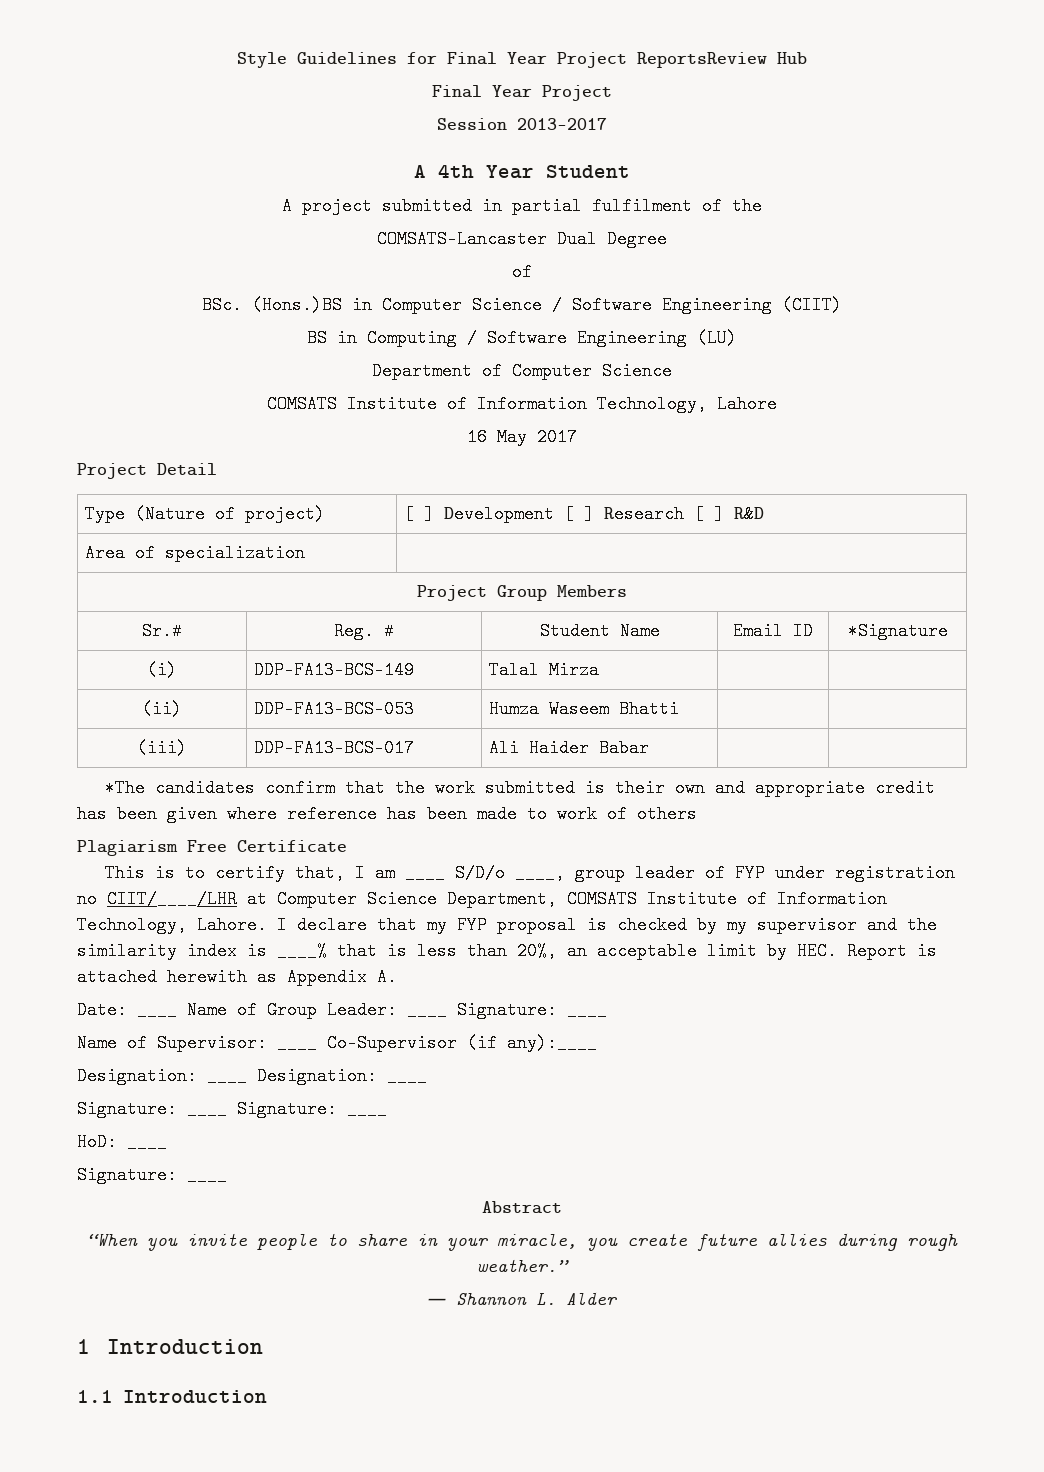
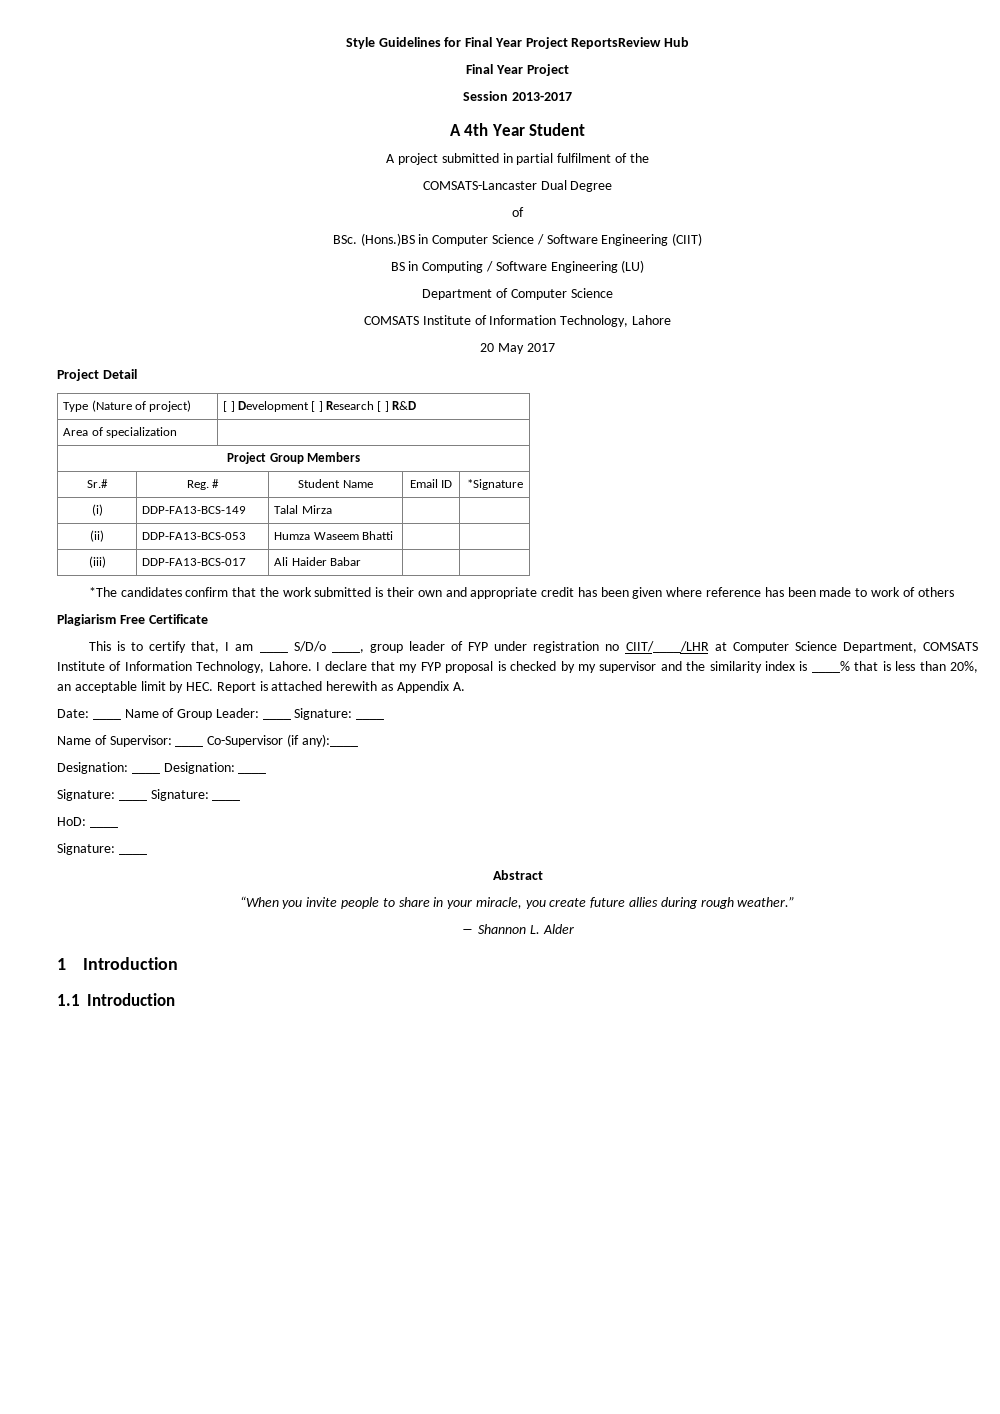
- 16 May 2017
+ 20 May 2017

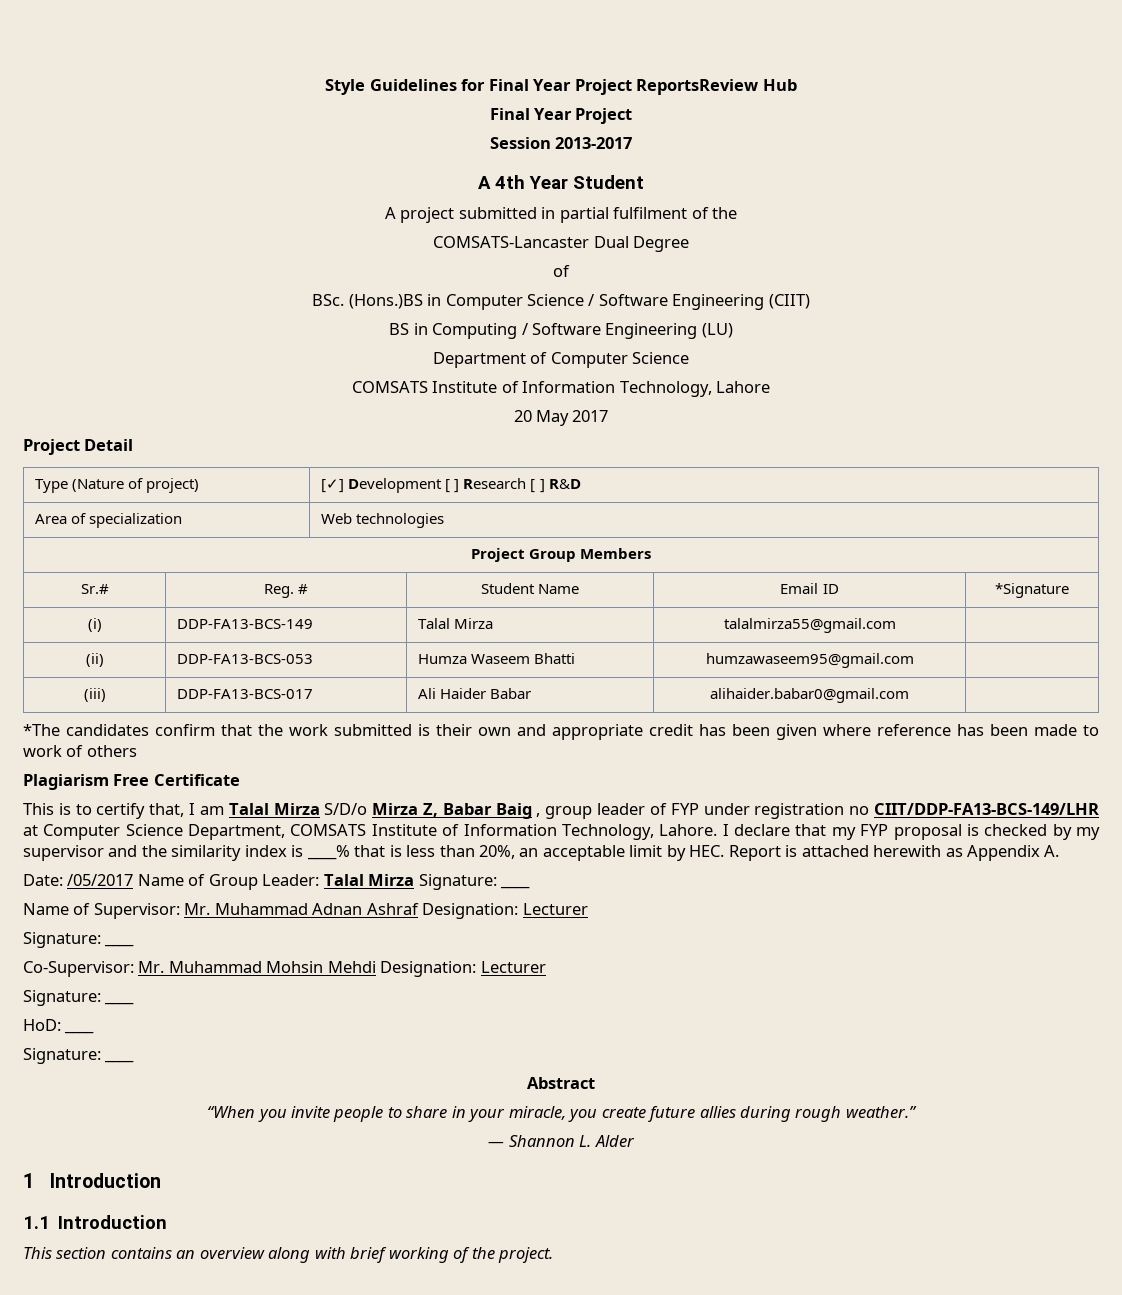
- Type (Nature of project) | [ ] Development [ ] Research [ ] R&D
+ Type (Nature of project) | [✓] Development [ ] Research [ ] R&D
- Area of specialization |
+ Area of specialization | Web technologies
- (i) | DDP-FA13-BCS-149 | Talal Mirza | |
+ (i) | DDP-FA13-BCS-149 | Talal Mirza | talalmirza55@gmail.com |
- (ii) | DDP-FA13-BCS-053 | Humza Waseem Bhatti | |
+ (ii) | DDP-FA13-BCS-053 | Humza Waseem Bhatti | humzawaseem95@gmail.com |
- (iii) | DDP-FA13-BCS-017 | Ali Haider Babar | |
+ (iii) | DDP-FA13-BCS-017 | Ali Haider Babar | alihaider.babar0@gmail.com |
- This is to certify that, I am ____ S/D/o ____, group leader of FYP under registration no CIIT/____/LHR at Computer Science Department, COMSATS Institute of Information Technology, Lahore.
+ This is to certify that, I am Talal Mirza S/D/o Mirza Z, Babar Baig , group leader of FYP under registration no CIIT/DDP-FA13-BCS-149/LHR at Computer Science Department, COMSATS Institute of Information Technology, Lahore.
- Date: ____ Name of Group Leader: ____ Signature: ____
+ Date: /05/2017 Name of Group Leader: Talal Mirza Signature: ____
- Name of Supervisor: ____ Co-Supervisor (if any):____
- Designation: ____ Designation: ____
- Signature: ____ Signature: ____
+ Name of Supervisor: Mr. Muhammad Adnan Ashraf Designation: Lecturer
+ Signature: ____
+ Co-Supervisor: Mr. Muhammad Mohsin Mehdi Designation: Lecturer
+ Signature: ____
+ This section contains an overview along with brief working of the project.

